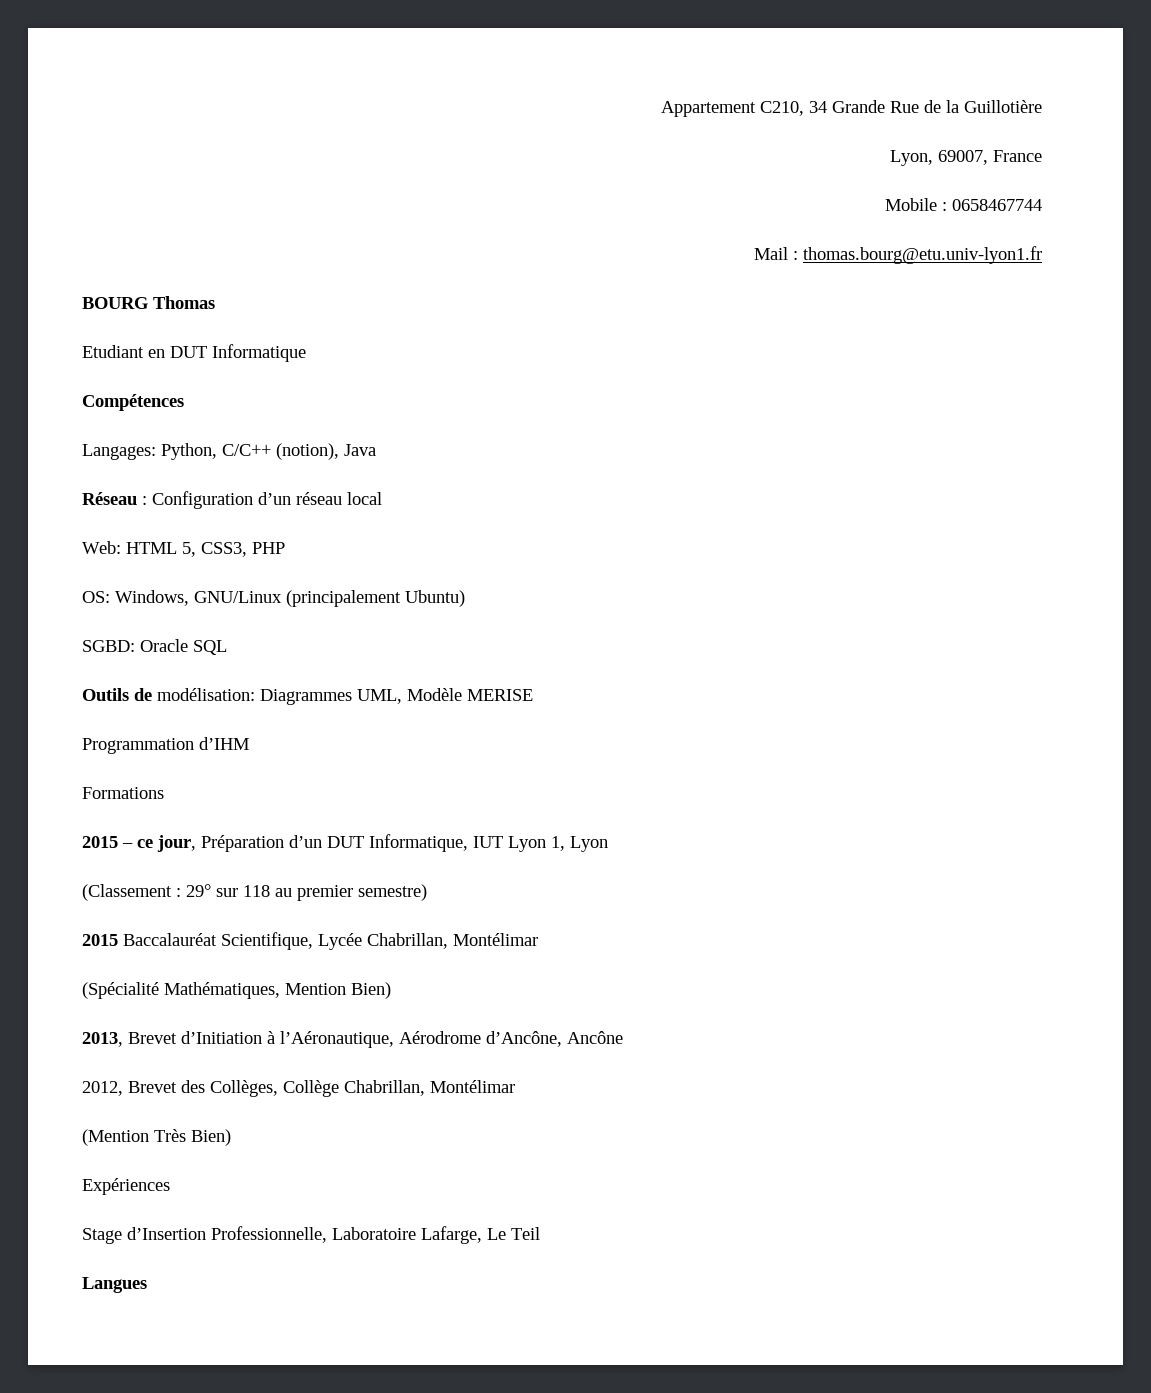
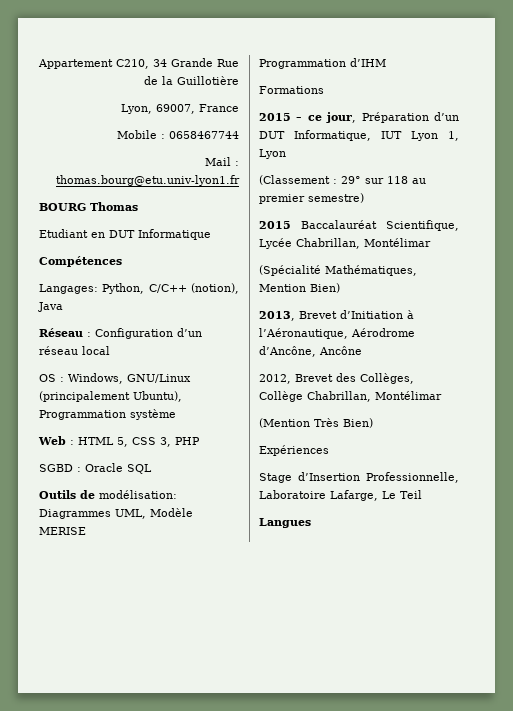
- Web: HTML 5, CSS3, PHP
- OS: Windows, GNU/Linux (principalement Ubuntu)
- SGBD: Oracle SQL
+ OS : Windows, GNU/Linux (principalement Ubuntu), Programmation système
+ Web : HTML 5, CSS 3, PHP
+ SGBD : Oracle SQL

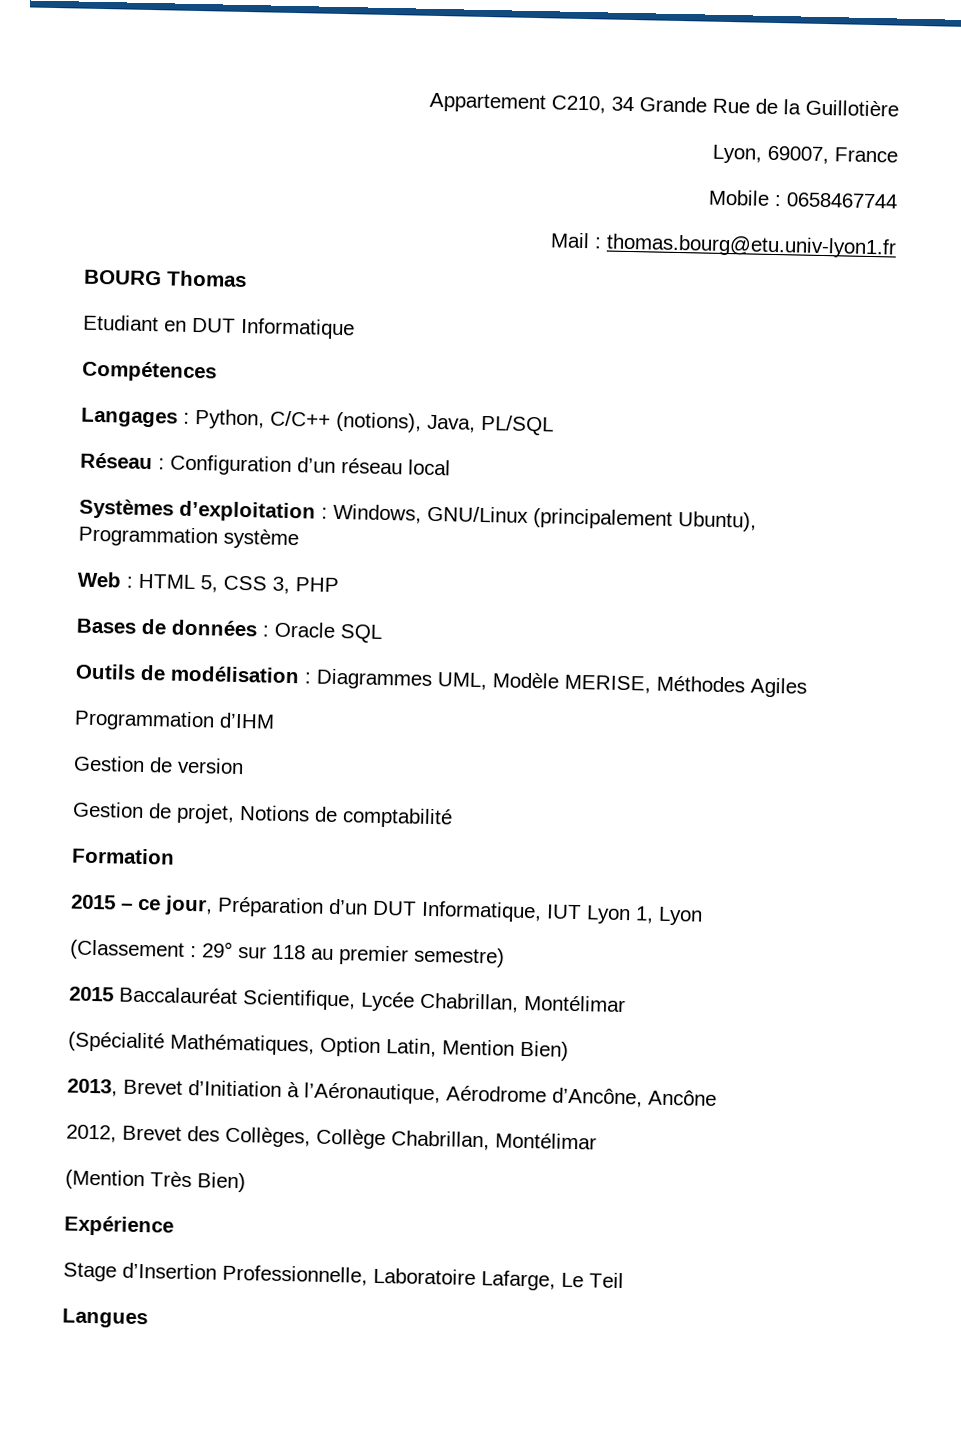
- Langages: Python, C/C++ (notion), Java
+ Langages : Python, C/C++ (notions), Java, PL/SQL
- OS : Windows, GNU/Linux (principalement Ubuntu), Programmation système
+ Systèmes d’exploitation : Windows, GNU/Linux (principalement Ubuntu), Programmation système
- SGBD : Oracle SQL
+ Bases de données : Oracle SQL
- Outils de modélisation: Diagrammes UML, Modèle MERISE
+ Outils de modélisation : Diagrammes UML, Modèle MERISE, Méthodes Agiles
- Formations
+ Gestion de version
+ Gestion de projet, Notions de comptabilité
+ Formation
- (Spécialité Mathématiques, Mention Bien)
+ (Spécialité Mathématiques, Option Latin, Mention Bien)
- Expériences
+ Expérience

